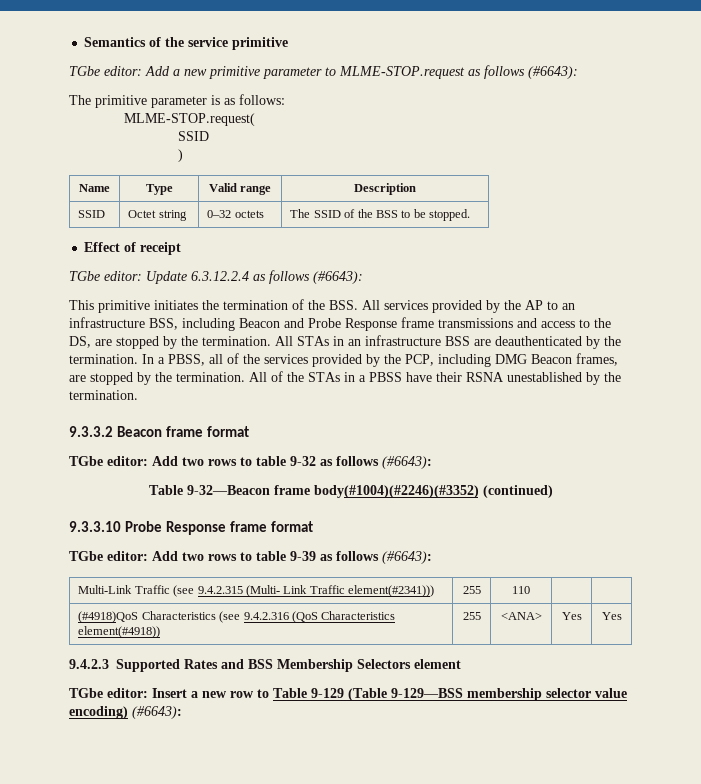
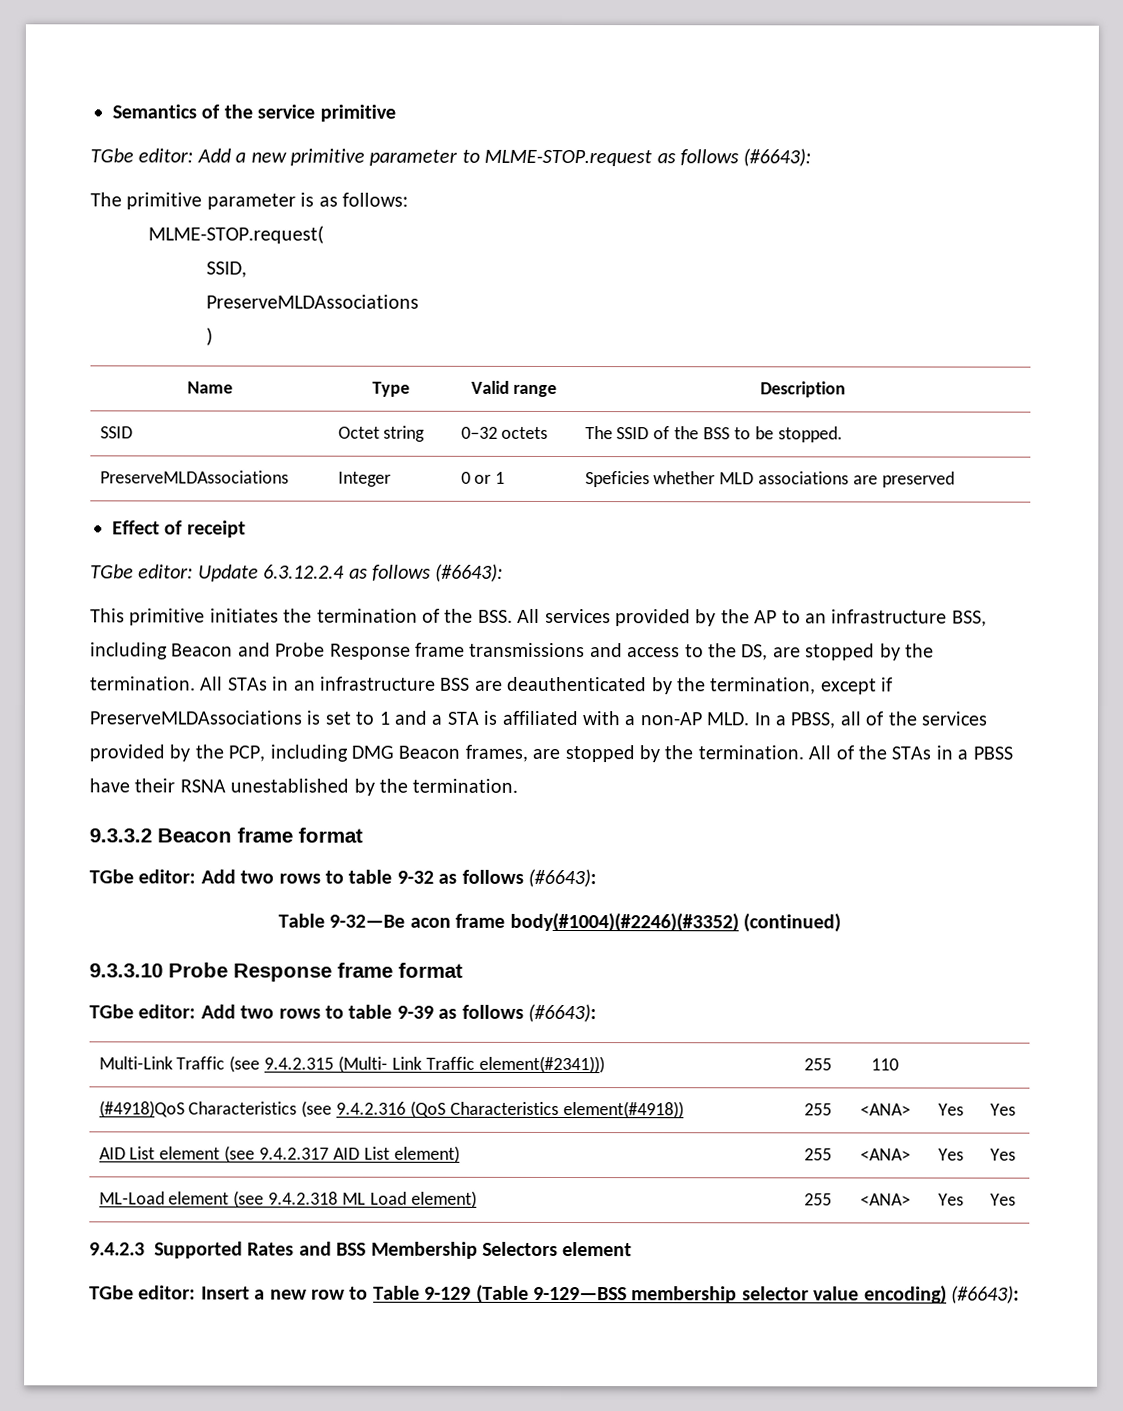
  MLME-STOP.request(
- SSID
+ SSID,
+ PreserveMLDAssociations
+ PreserveMLDAssociations | Integer | 0 or 1 | Speficies whether MLD associations are preserved
- All STAs in an infrastructure BSS are deauthenticated by the termination. In a PBSS, all of the services provided by the PCP, including DMG Beacon frames, are stopped by the termination.
+ All STAs in an infrastructure BSS are deauthenticated by the termination, except if PreserveMLDAssociations is set to 1 and a STA is affiliated with a non-AP MLD. In a PBSS, all of the services provided by the PCP, including DMG Beacon frames, are stopped by the termination.
- Table 9-32—Beacon frame body(#1004)(#2246)(#3352) (continued)
+ Table 9-32—Be acon frame body(#1004)(#2246)(#3352) (continued)
+ AID List element (see 9.4.2.317 AID List element) | 255 | <ANA> | Yes | Yes
+ ML-Load element (see 9.4.2.318 ML Load element) | 255 | <ANA> | Yes | Yes

